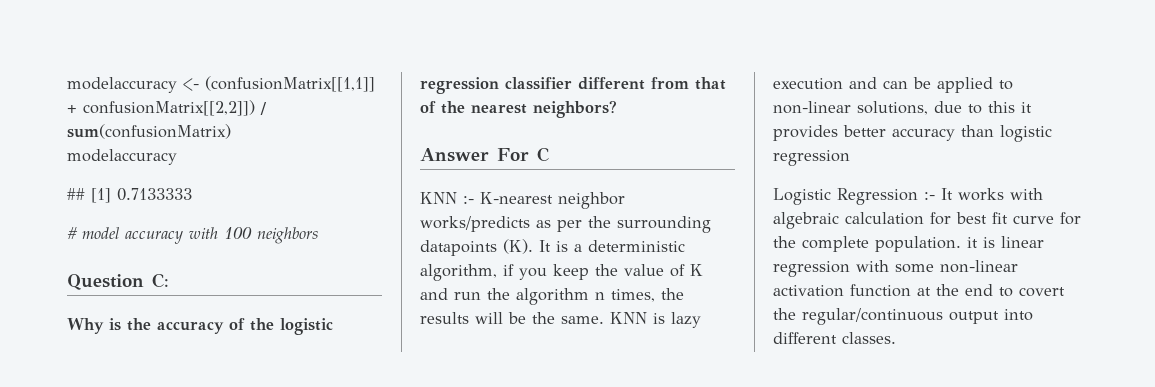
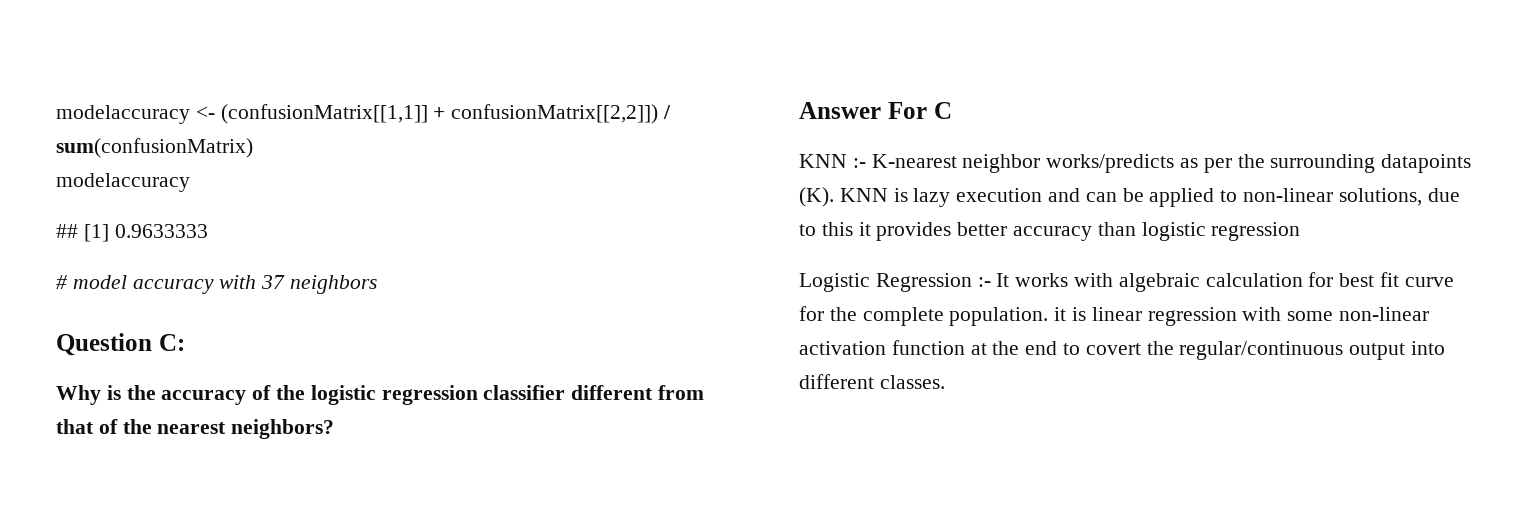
- ## [1] 0.7133333
+ ## [1] 0.9633333
- # model accuracy with 100 neighbors
+ # model accuracy with 37 neighbors
- KNN :- K-nearest neighbor works/predicts as per the surrounding datapoints (K). It is a deterministic algorithm, if you keep the value of K and run the algorithm n times, the results will be the same. KNN is lazy execution and can be applied to non-linear solutions, due to this it provides better accuracy than logistic regression
+ KNN :- K-nearest neighbor works/predicts as per the surrounding datapoints (K). KNN is lazy execution and can be applied to non-linear solutions, due to this it provides better accuracy than logistic regression

